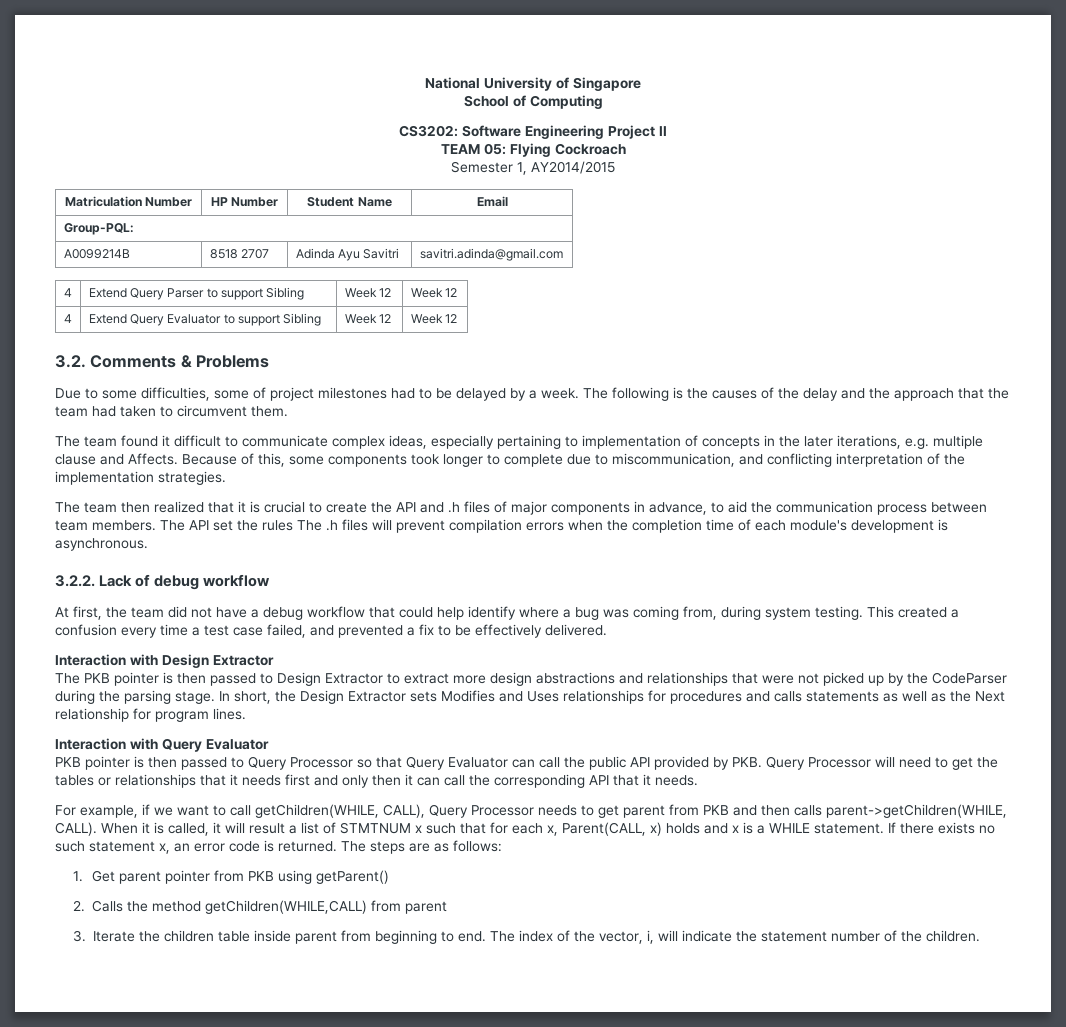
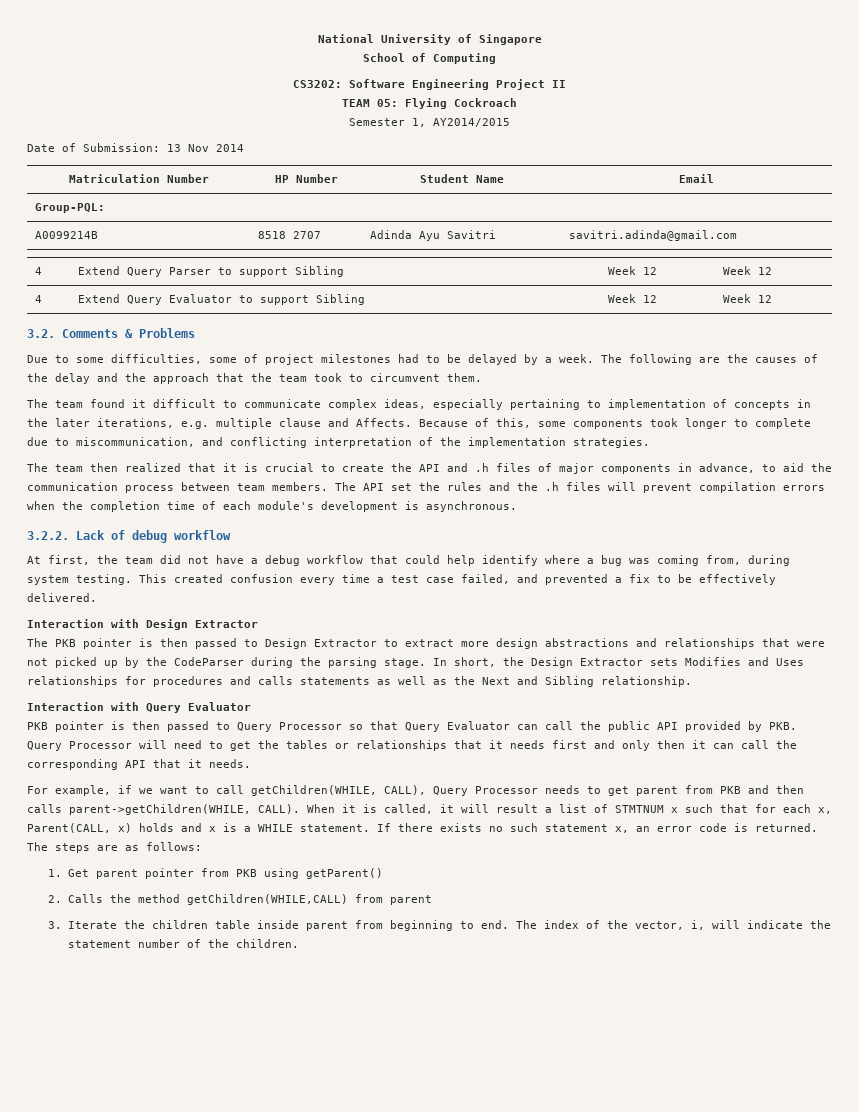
+ Date of Submission: 13 Nov 2014
- The following is the causes of the delay and the approach that the team had taken to circumvent them.
+ The following are the causes of the delay and the approach that the team took to circumvent them.
- The API set the rules The .h files will prevent compilation errors when the completion time of each module's development is asynchronous.
+ The API set the rules and the .h files will prevent compilation errors when the completion time of each module's development is asynchronous.
- This created a confusion every time a test case failed, and prevented a fix to be effectively delivered.
+ This created confusion every time a test case failed, and prevented a fix to be effectively delivered.
- In short, the Design Extractor sets Modifies and Uses relationships for procedures and calls statements as well as the Next relationship for program lines.
+ In short, the Design Extractor sets Modifies and Uses relationships for procedures and calls statements as well as the Next and Sibling relationship.

